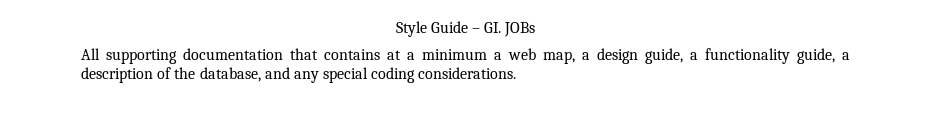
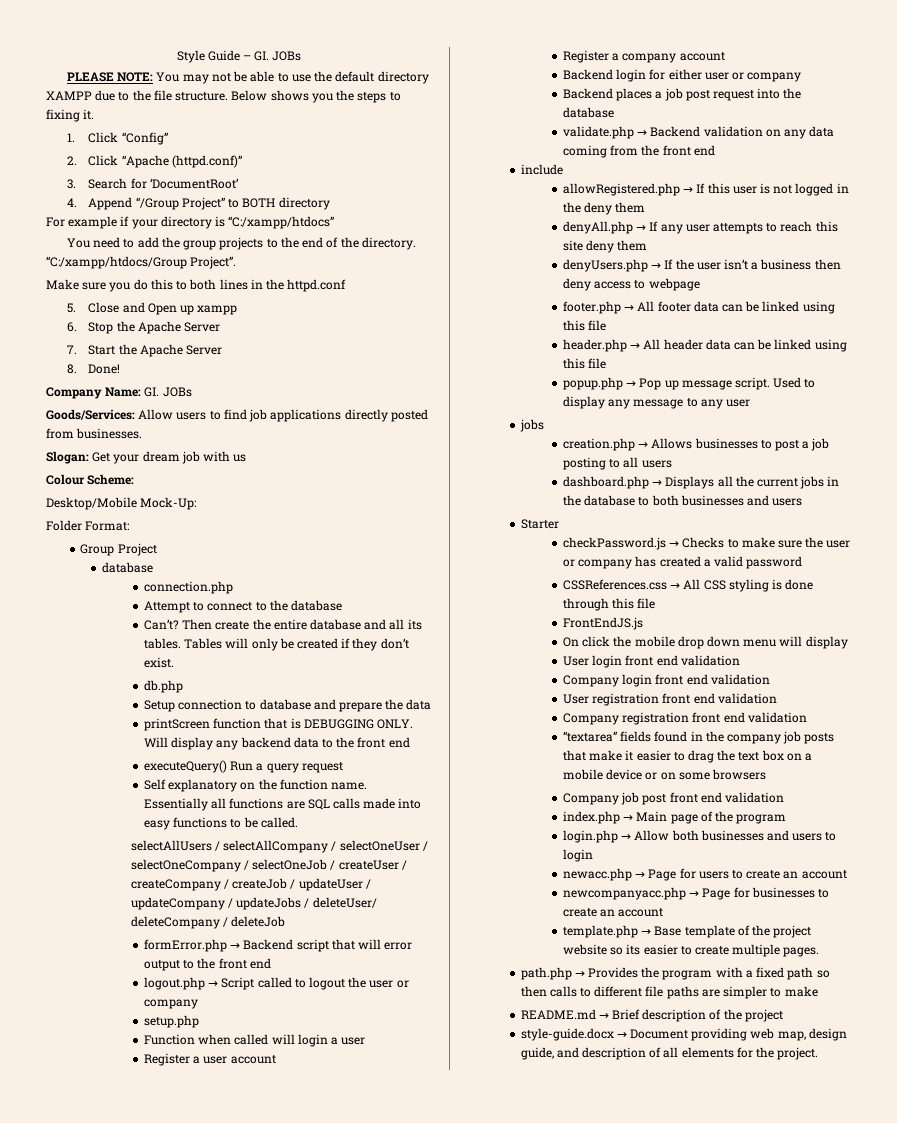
- All supporting documentation that contains at a minimum a web map, a design guide, a functionality guide, a description of the database, and any special coding considerations.
+ PLEASE NOTE: You may not be able to use the default directory XAMPP due to the file structure. Below shows you the steps to fixing it.
+ 1. Click “Config”
+ 2. Click “Apache (httpd.conf)”
+ 3. Search for ‘DocumentRoot’
+ 4. Append “/Group Project” to BOTH directory
+ For example if your directory is “C:/xampp/htdocs”
+ You need to add the group projects to the end of the directory. “C:/xampp/htdocs/Group Project”.
+ Make sure you do this to both lines in the httpd.conf
+ 5. Close and Open up xampp
+ 6. Stop the Apache Server
+ 7. Start the Apache Server
+ 8. Done!
+ Company Name: GI. JOBs
+ Goods/Services: Allow users to find job applications directly posted from businesses.
+ Slogan: Get your dream job with us
+ Colour Scheme:
+ Desktop/Mobile Mock-Up:
+ Folder Format:
+ Group Project
+ database
+ connection.php
+ Attempt to connect to the database
+ Can’t? Then create the entire database and all its tables. Tables will only be created if they don’t exist.
+ db.php
+ Setup connection to database and prepare the data
+ printScreen function that is DEBUGGING ONLY. Will display any backend data to the front end
+ executeQuery() Run a query request
+ Self explanatory on the function name. Essentially all functions are SQL calls made into easy functions to be called.
+ selectAllUsers / selectAllCompany / selectOneUser / selectOneCompany / selectOneJob / createUser / createCompany / createJob / updateUser / updateCompany / updateJobs / deleteUser/ deleteCompany / deleteJob
+ formError.php → Backend script that will error output to the front end
+ logout.php → Script called to logout the user or company
+ setup.php
+ Function when called will login a user
+ Register a user account
+ Register a company account
+ Backend login for either user or company
+ Backend places a job post request into the database
+ validate.php → Backend validation on any data coming from the front end
+ include
+ allowRegistered.php → If this user is not logged in the deny them
+ denyAll.php → If any user attempts to reach this site deny them
+ denyUsers.php → If the user isn’t a business then deny access to webpage
+ footer.php → All footer data can be linked using this file
+ header.php → All header data can be linked using this file
+ popup.php → Pop up message script. Used to display any message to any user
+ jobs
+ creation.php → Allows businesses to post a job posting to all users
+ dashboard.php → Displays all the current jobs in the database to both businesses and users
+ Starter
+ checkPassword.js → Checks to make sure the user or company has created a valid password
+ CSSReferences.css → All CSS styling is done through this file
+ FrontEndJS.js
+ On click the mobile drop down menu will display
+ User login front end validation
+ Company login front end validation
+ User registration front end validation
+ Company registration front end validation
+ “textarea” fields found in the company job posts that make it easier to drag the text box on a mobile device or on some browsers
+ Company job post front end validation
+ index.php → Main page of the program
+ login.php → Allow both businesses and users to login
+ newacc.php → Page for users to create an account
+ newcompanyacc.php → Page for businesses to create an account
+ template.php → Base template of the project website so its easier to create multiple pages.
+ path.php → Provides the program with a fixed path so then calls to different file paths are simpler to make
+ README.md → Brief description of the project
+ style-guide.docx → Document providing web map, design guide, and description of all elements for the project.

